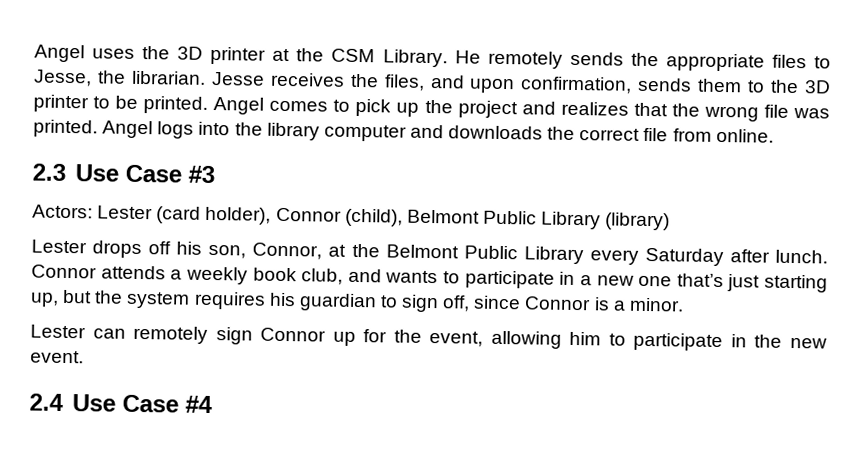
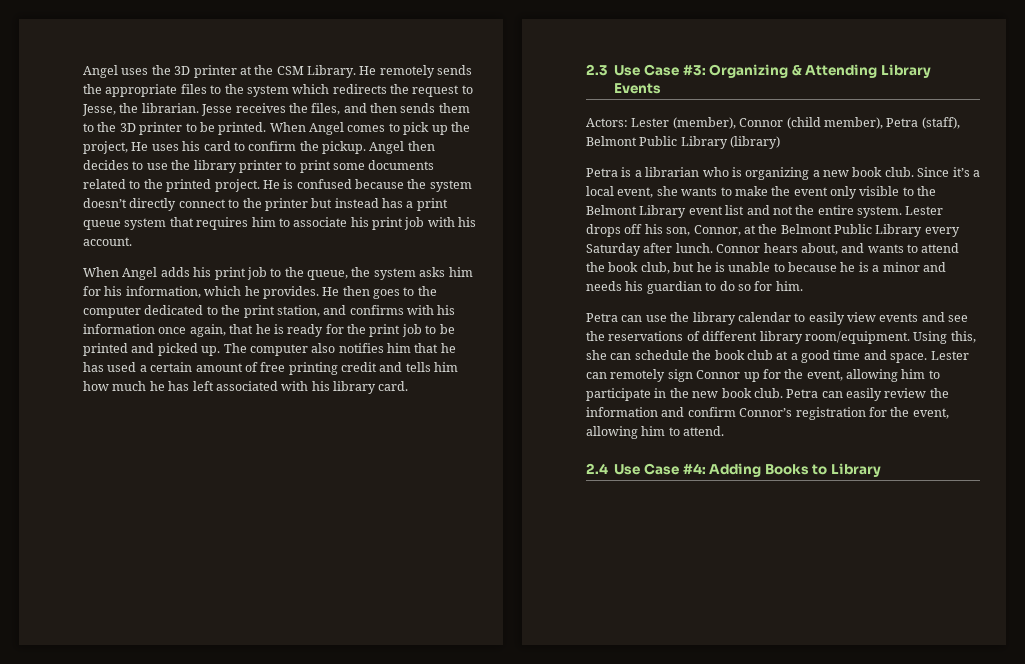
- He remotely sends the appropriate files to Jesse, the librarian.
+ He remotely sends the appropriate files to the system which redirects the request to Jesse, the librarian.
- Jesse receives the files, and upon confirmation, sends them to the 3D printer to be printed.
+ Jesse receives the files, and then sends them to the 3D printer to be printed.
- Angel comes to pick up the project and realizes that the wrong file was printed. Angel logs into the library computer and downloads the correct file from online.
- 2.3 Use Case #3
- Actors: Lester (card holder), Connor (child), Belmont Public Library (library)
- Lester drops off his son, Connor, at the Belmont Public Library every Saturday after lunch.
+ When Angel comes to pick up the project, He uses his card to confirm the pickup. Angel then decides to use the library printer to print some documents related to the printed project. He is confused because the system doesn’t directly connect to the printer but instead has a print queue system that requires him to associate his print job with his account.
+ When Angel adds his print job to the queue, the system asks him for his information, which he provides. He then goes to the computer dedicated to the print station, and confirms with his information once again, that he is ready for the print job to be printed and picked up. The computer also notifies him that he has used a certain amount of free printing credit and tells him how much he has left associated with his library card.
+ 2.3 Use Case #3: Organizing & Attending Library Events
+ Actors: Lester (member), Connor (child member), Petra (staff), Belmont Public Library (library)
+ Petra is a librarian who is organizing a new book club. Since it’s a local event, she wants to make the event only visible to the Belmont Library event list and not the entire system. Lester drops off his son, Connor, at the Belmont Public Library every Saturday after lunch.
- Connor attends a weekly book club, and wants to participate in a new one that’s just starting up, but the system requires his guardian to sign off, since Connor is a minor.
- Lester can remotely sign Connor up for the event, allowing him to participate in the new event.
- 2.4 Use Case #4
+ Connor hears about, and wants to attend the book club, but he is unable to because he is a minor and needs his guardian to do so for him.
+ Petra can use the library calendar to easily view events and see the reservations of different library room/equipment. Using this, she can schedule the book club at a good time and space. Lester can remotely sign Connor up for the event, allowing him to participate in the new book club. Petra can easily review the information and confirm Connor’s registration for the event, allowing him to attend.
+ 2.4 Use Case #4: Adding Books to Library

